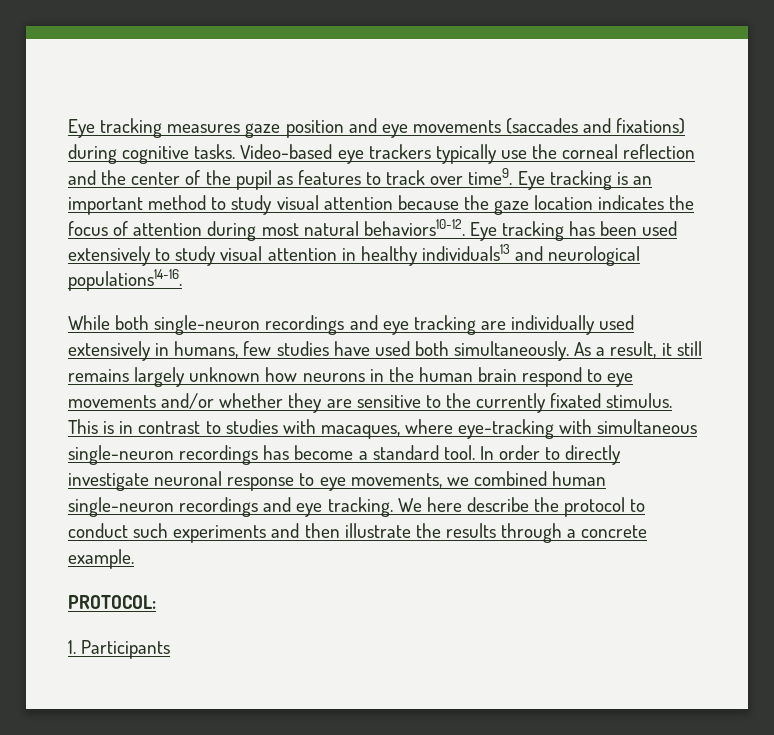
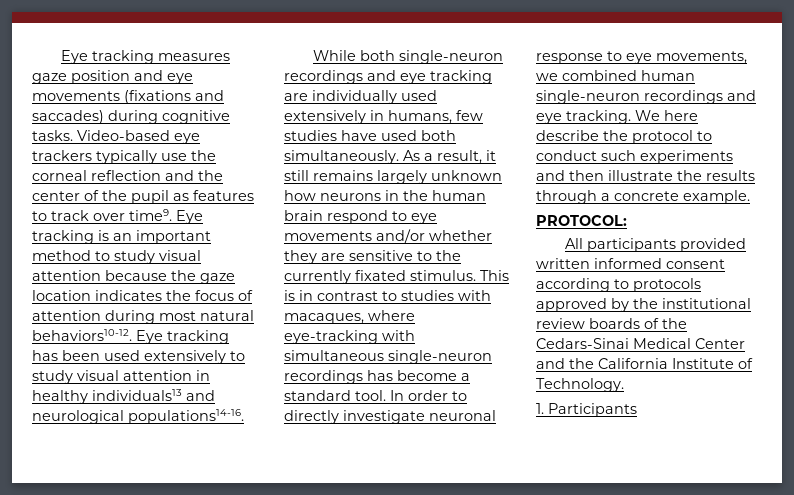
- Eye tracking measures gaze position and eye movements (saccades and fixations) during cognitive tasks.
+ Eye tracking measures gaze position and eye movements (fixations and saccades) during cognitive tasks.
+ All participants provided written informed consent according to protocols approved by the institutional review boards of the Cedars-Sinai Medical Center and the California Institute of Technology.

